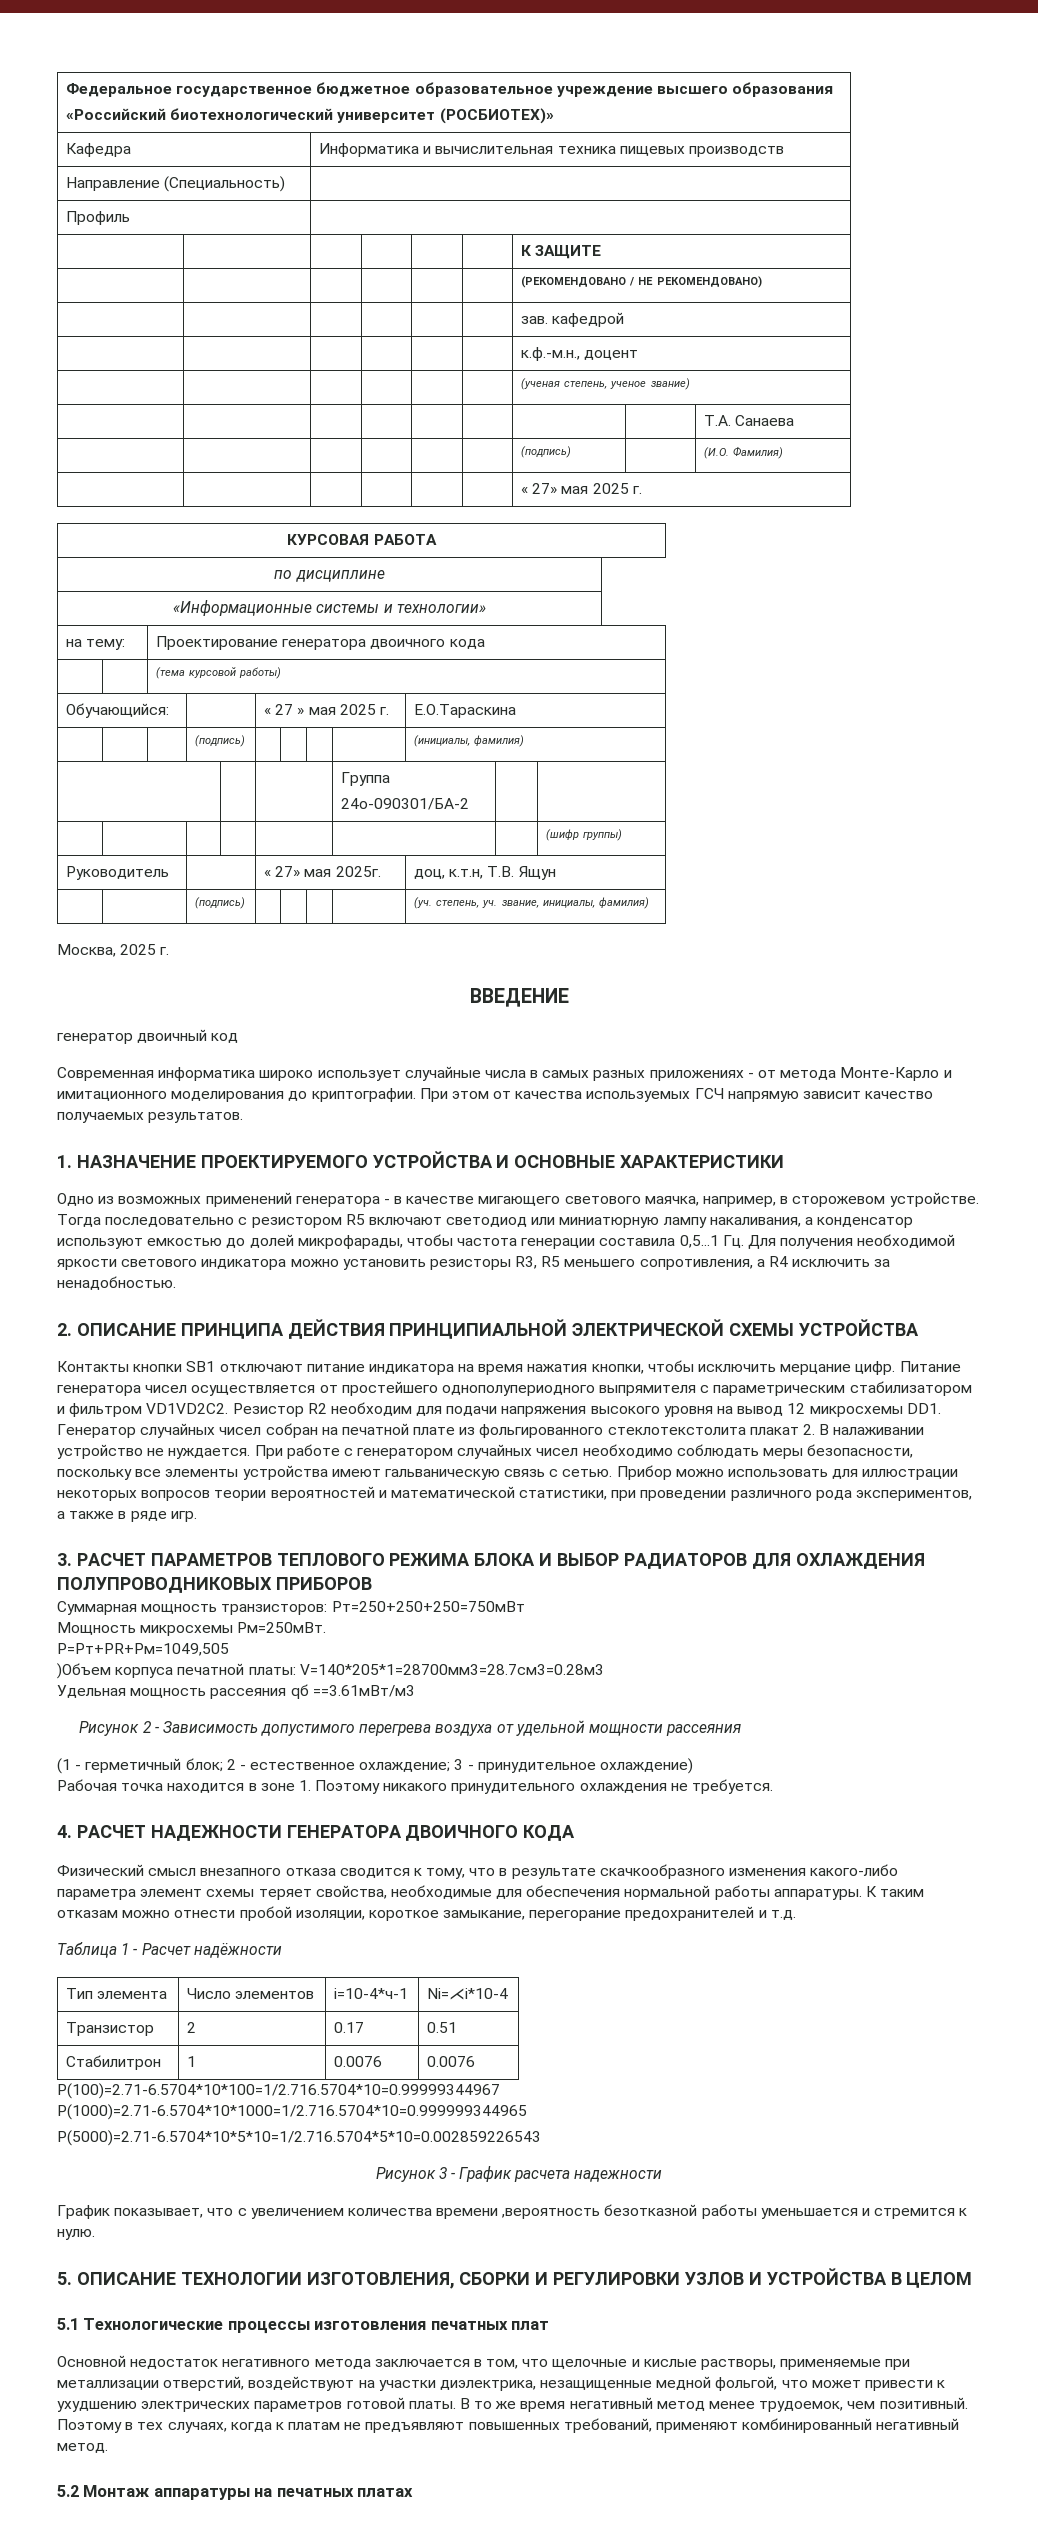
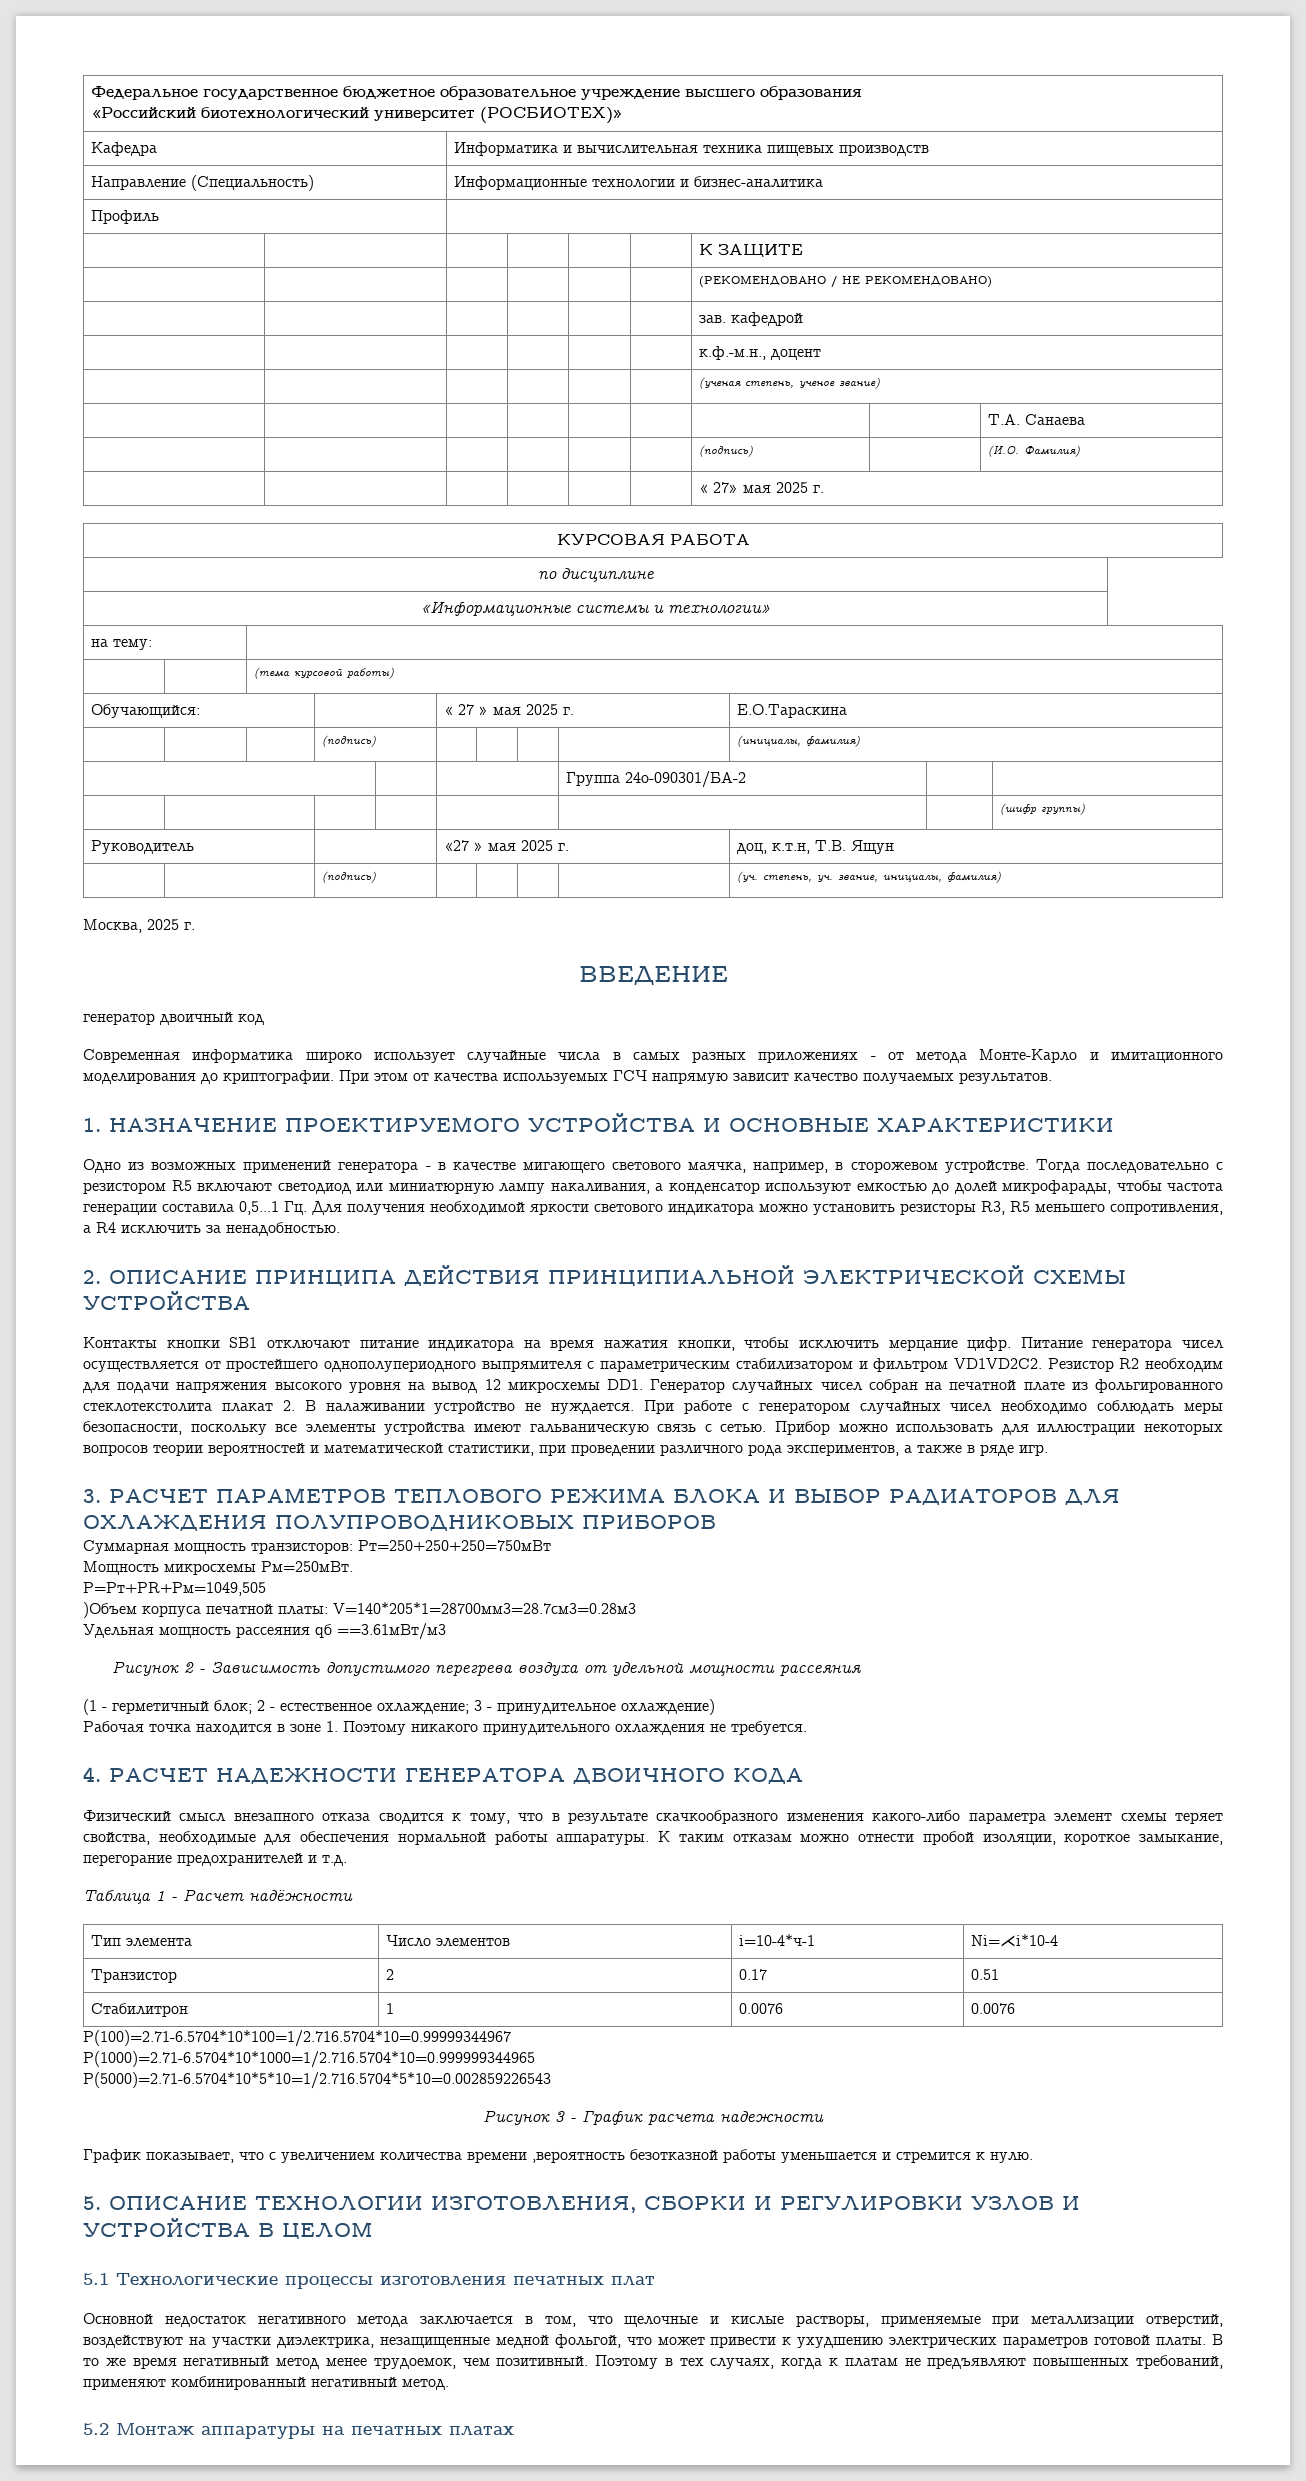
- Направление (Специальность) |
+ Направление (Специальность) | Информационные технологии и бизнес-аналитика
- на тему: | Проектирование генератора двоичного кода
+ на тему: |
- | | | Группа
- 24о-090301/БА-2 | |
+ | | | Группа 24о-090301/БА-2 | |
- Руководитель | | « 27» мая 2025г. | доц, к.т.н, Т.В. Ящун
+ Руководитель | | «27 » мая 2025 г. | доц, к.т.н, Т.В. Ящун

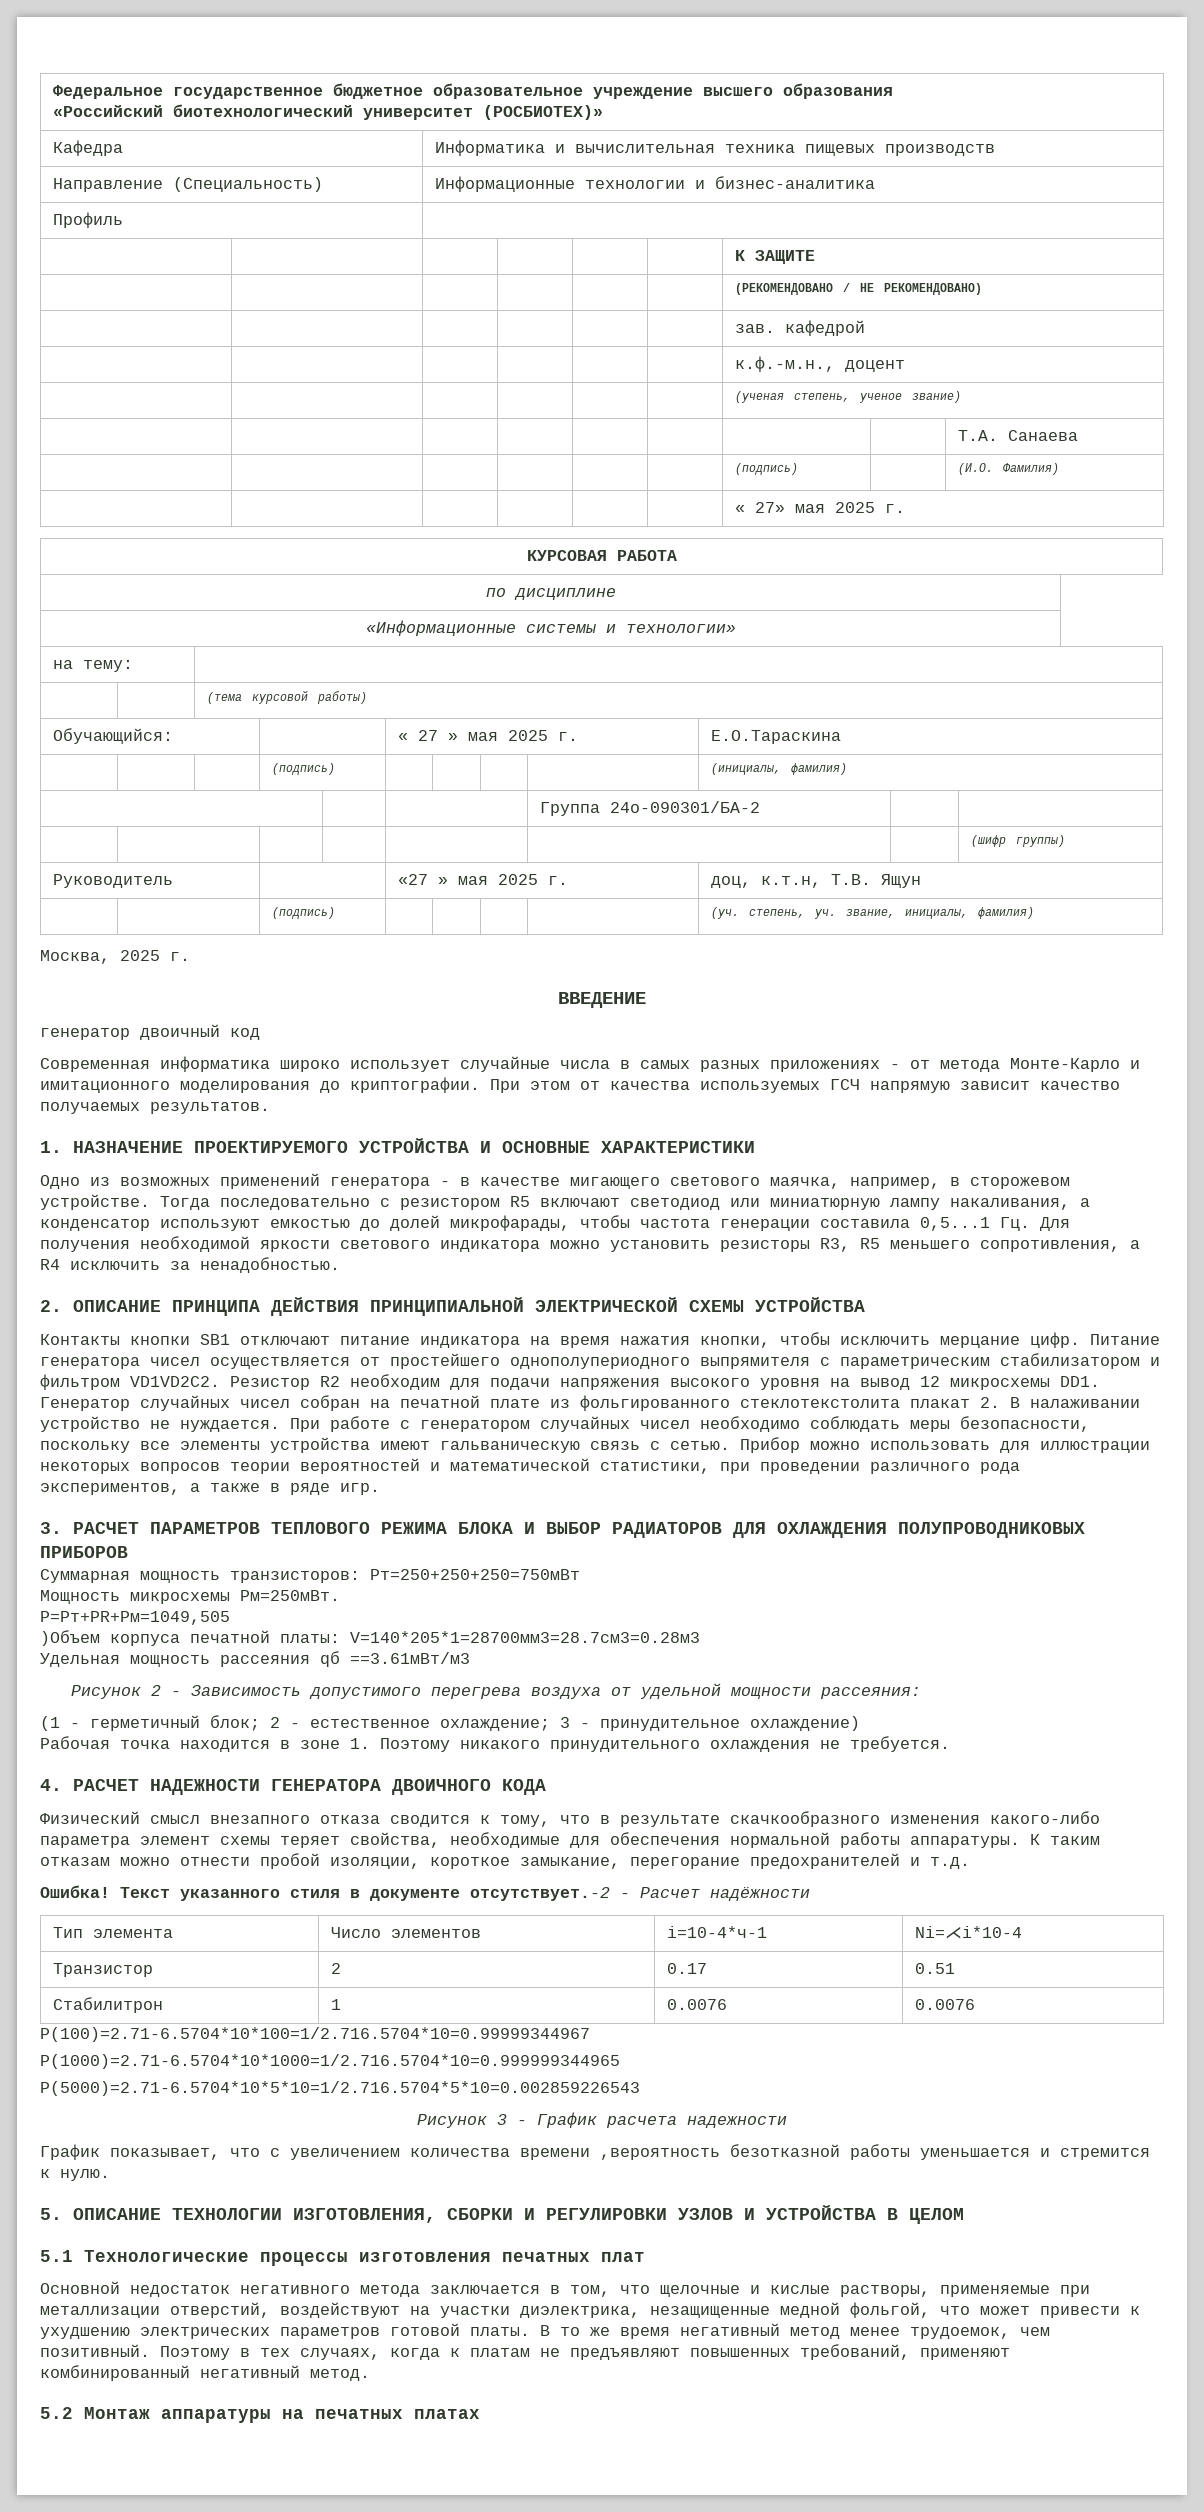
- Рисунок 2 - Зависимость допустимого перегрева воздуха от удельной мощности рассеяния
+ Рисунок 2 - Зависимость допустимого перегрева воздуха от удельной мощности рассеяния:
- Таблица 1 - Расчет надёжности
+ Ошибка! Текст указанного стиля в документе отсутствует.-2 - Расчет надёжности

